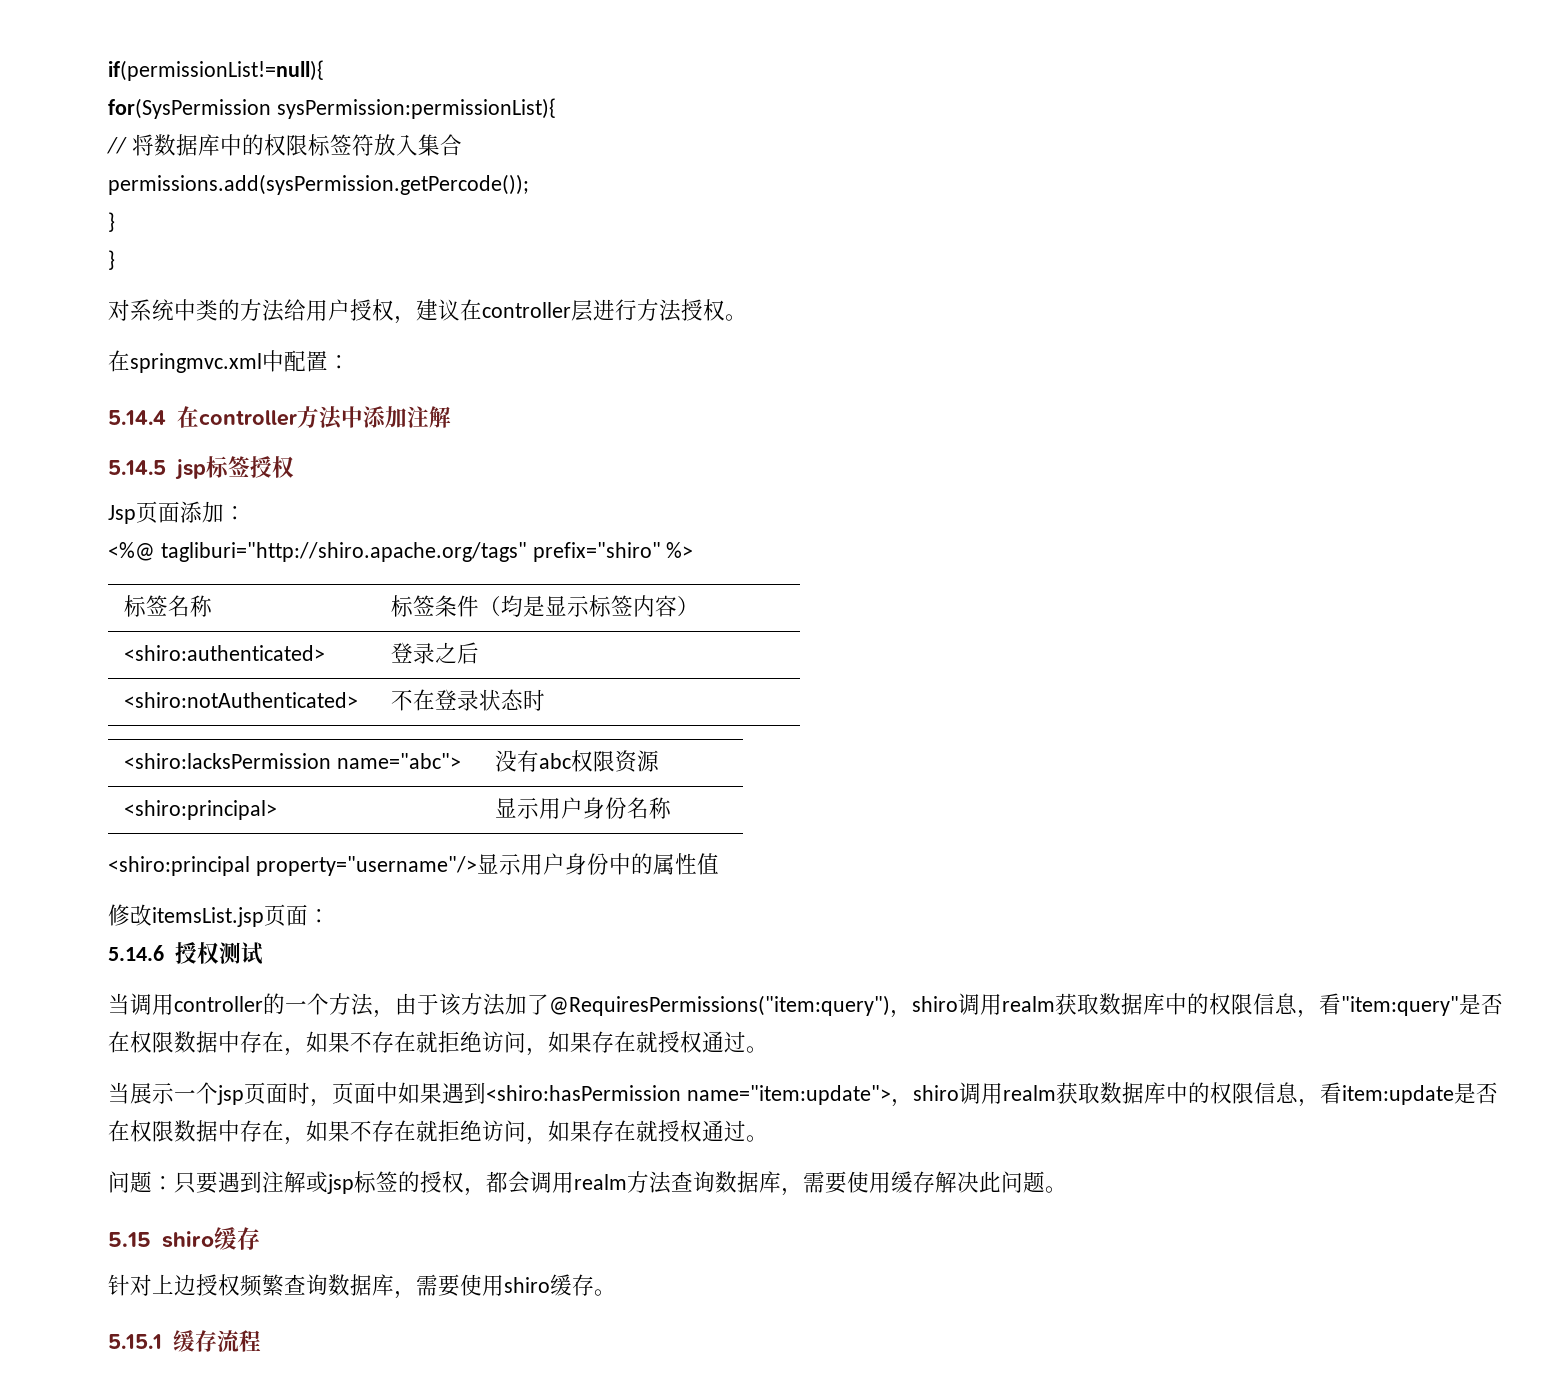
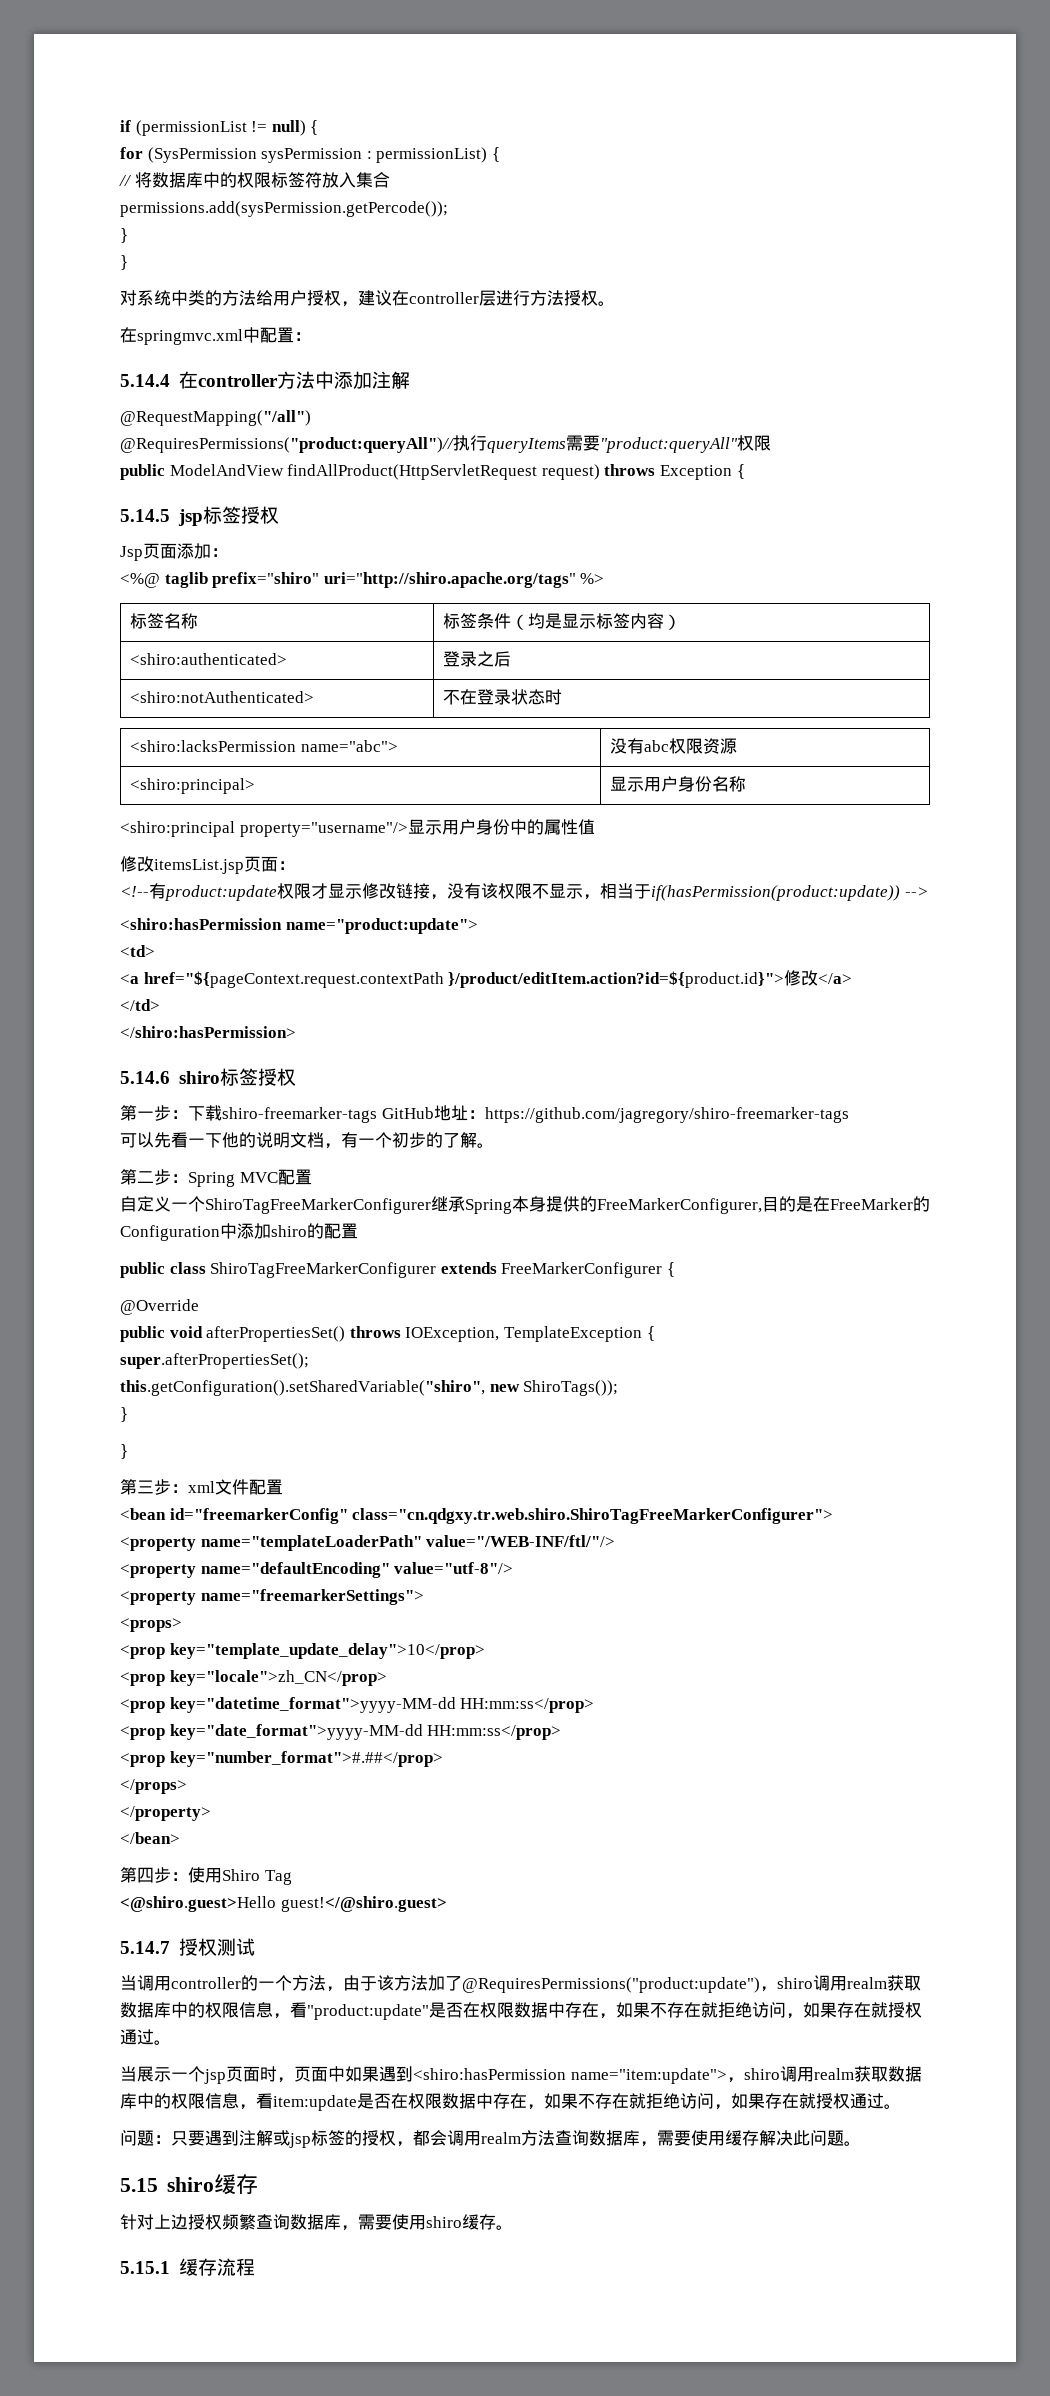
- if(permissionList!=null){
- for(SysPermission sysPermission:permissionList){
+ if (permissionList != null) {
+ for (SysPermission sysPermission : permissionList) {
+ @RequestMapping("/all")
+ @RequiresPermissions("product:queryAll")//执行queryItems需要"product:queryAll"权限
+ public ModelAndView findAllProduct(HttpServletRequest request) throws Exception {
- <%@ tagliburi="http://shiro.apache.org/tags" prefix="shiro" %>
+ <%@ taglib prefix="shiro" uri="http://shiro.apache.org/tags" %>
- 5.14.6授权测试
+ <!--有product:update权限才显示修改链接，没有该权限不显示，相当于if(hasPermission(product:update)) -->
+ <shiro:hasPermission name="product:update">
+ <td>
+ <a href="${pageContext.request.contextPath }/product/editItem.action?id=${product.id}">修改</a>
+ </td>
+ </shiro:hasPermission>
+ 5.14.6 shiro标签授权
+ 第一步：下载shiro-freemarker-tags GitHub地址：https://github.com/jagregory/shiro-freemarker-tags
+ 可以先看一下他的说明文档，有一个初步的了解。
+ 第二步：Spring MVC配置
+ 自定义一个ShiroTagFreeMarkerConfigurer继承Spring本身提供的FreeMarkerConfigurer,目的是在FreeMarker的Configuration中添加shiro的配置
+ public class ShiroTagFreeMarkerConfigurer extends FreeMarkerConfigurer {
+ @Override
+ public void afterPropertiesSet() throws IOException, TemplateException {
+ super.afterPropertiesSet();
+ this.getConfiguration().setSharedVariable("shiro", new ShiroTags());
+ }
+ }
+ 第三步：xml文件配置
+ <bean id="freemarkerConfig" class="cn.qdgxy.tr.web.shiro.ShiroTagFreeMarkerConfigurer">
+ <property name="templateLoaderPath" value="/WEB-INF/ftl/"/>
+ <property name="defaultEncoding" value="utf-8"/>
+ <property name="freemarkerSettings">
+ <props>
+ <prop key="template_update_delay">10</prop>
+ <prop key="locale">zh_CN</prop>
+ <prop key="datetime_format">yyyy-MM-dd HH:mm:ss</prop>
+ <prop key="date_format">yyyy-MM-dd HH:mm:ss</prop>
+ <prop key="number_format">#.##</prop>
+ </props>
+ </property>
+ </bean>
+ 第四步：使用Shiro Tag
+ <@shiro.guest>Hello guest!</@shiro.guest>
+ 5.14.7授权测试
- 当调用controller的一个方法，由于该方法加了@RequiresPermissions("item:query")，shiro调用realm获取数据库中的权限信息，看"item:query"是否在权限数据中存在，如果不存在就拒绝访问，如果存在就授权通过。
+ 当调用controller的一个方法，由于该方法加了@RequiresPermissions("product:update")，shiro调用realm获取数据库中的权限信息，看"product:update"是否在权限数据中存在，如果不存在就拒绝访问，如果存在就授权通过。

